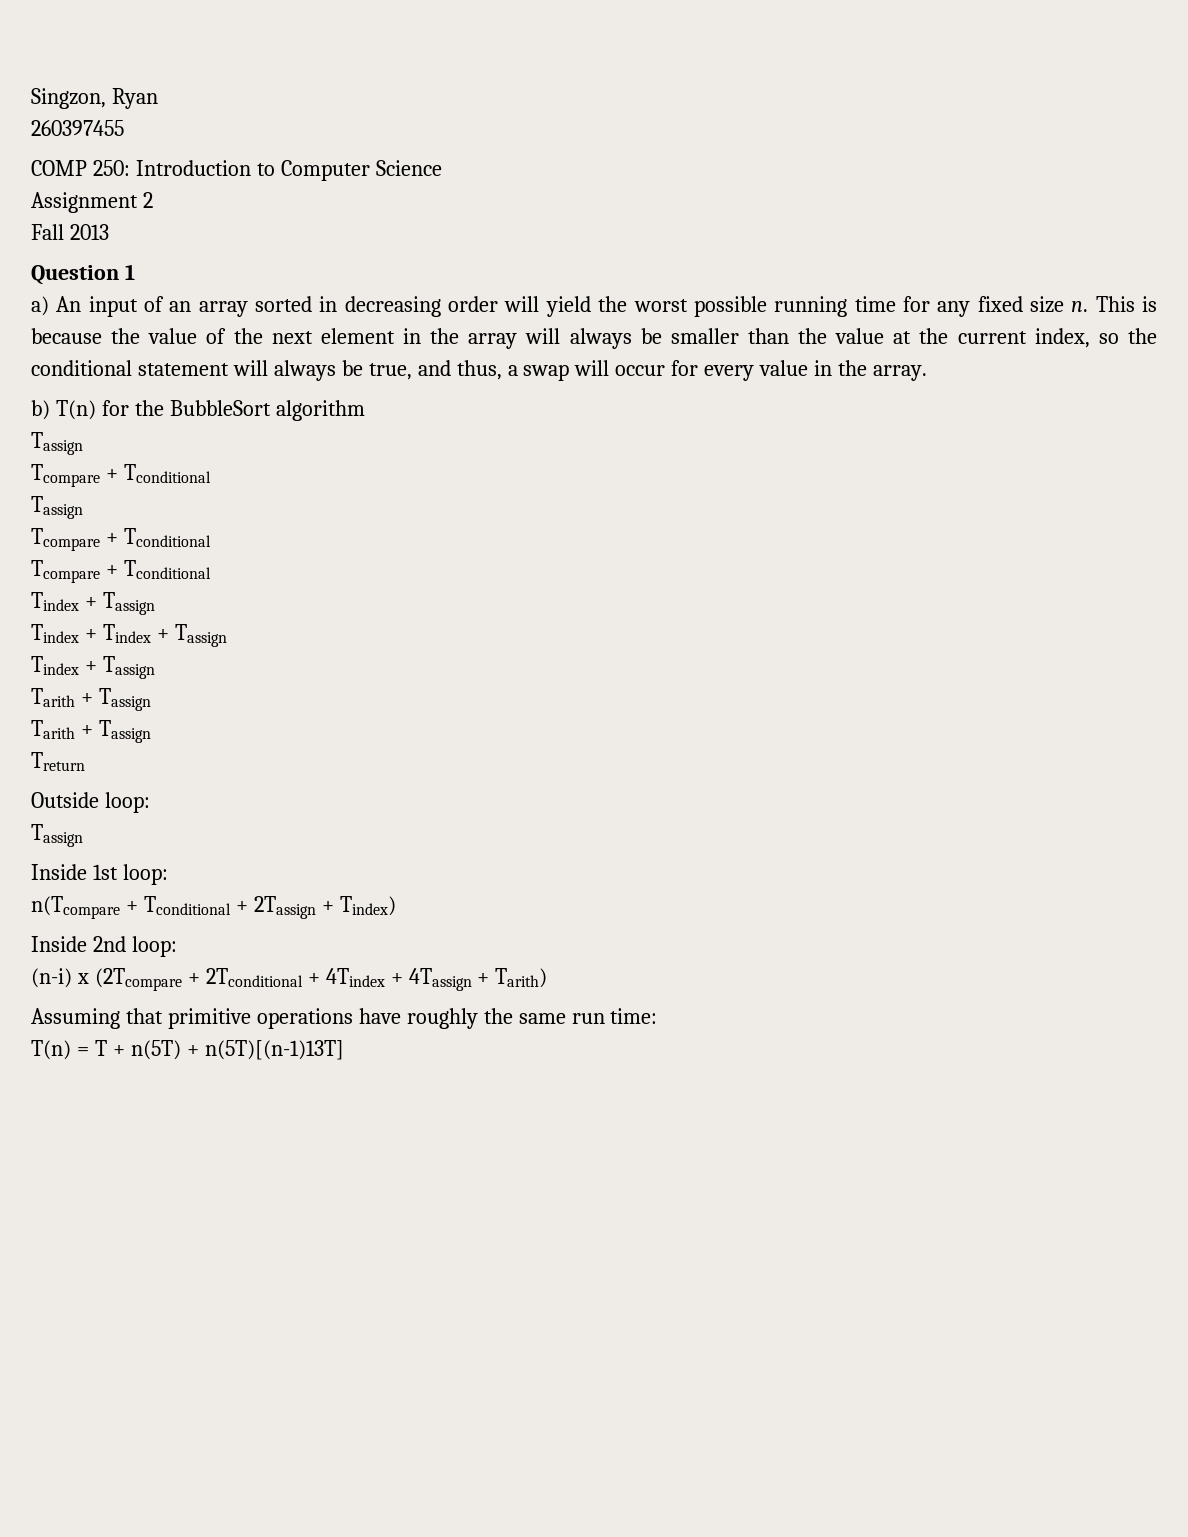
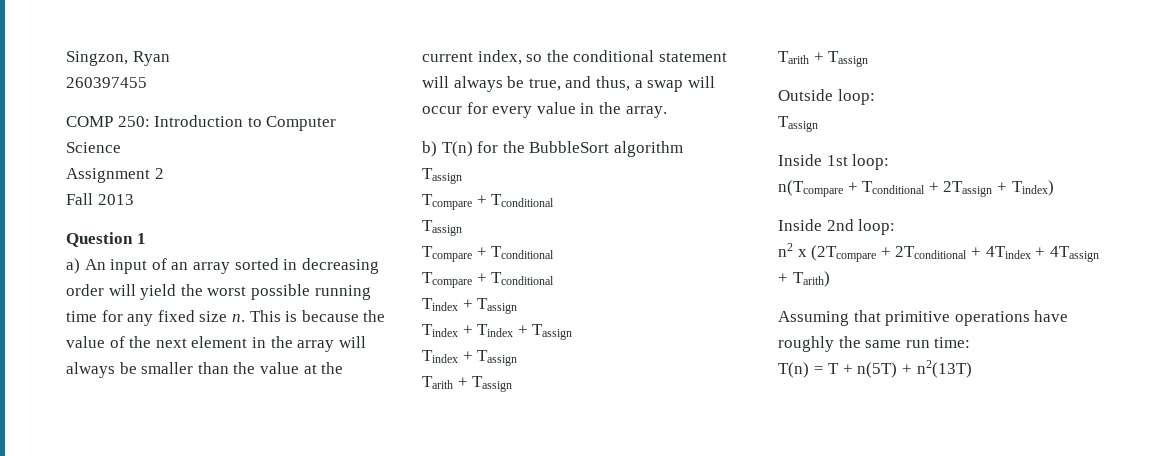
- Treturn
- (n-i) x (2Tcompare + 2Tconditional + 4Tindex + 4Tassign + Tarith)
+ n2 x (2Tcompare + 2Tconditional + 4Tindex + 4Tassign + Tarith)
- T(n) = T + n(5T) + n(5T)[(n-1)13T]
+ T(n) = T + n(5T) + n2(13T)

